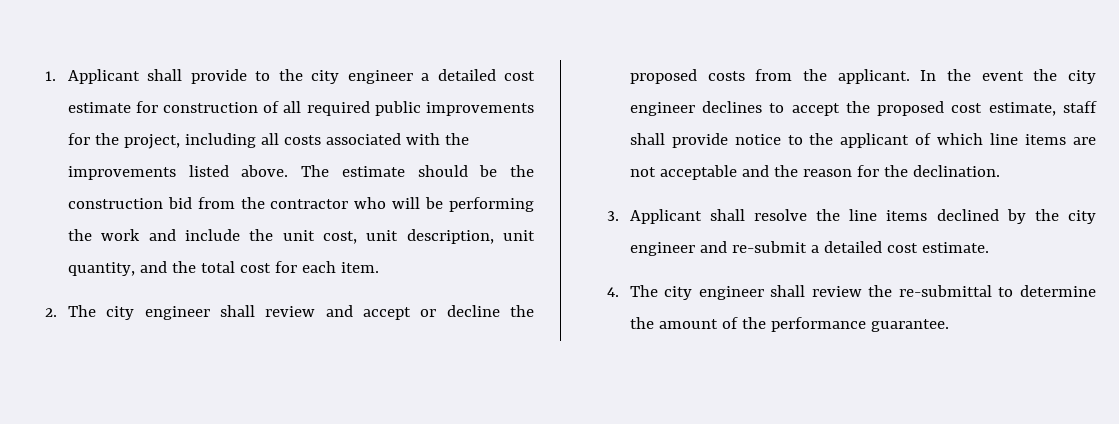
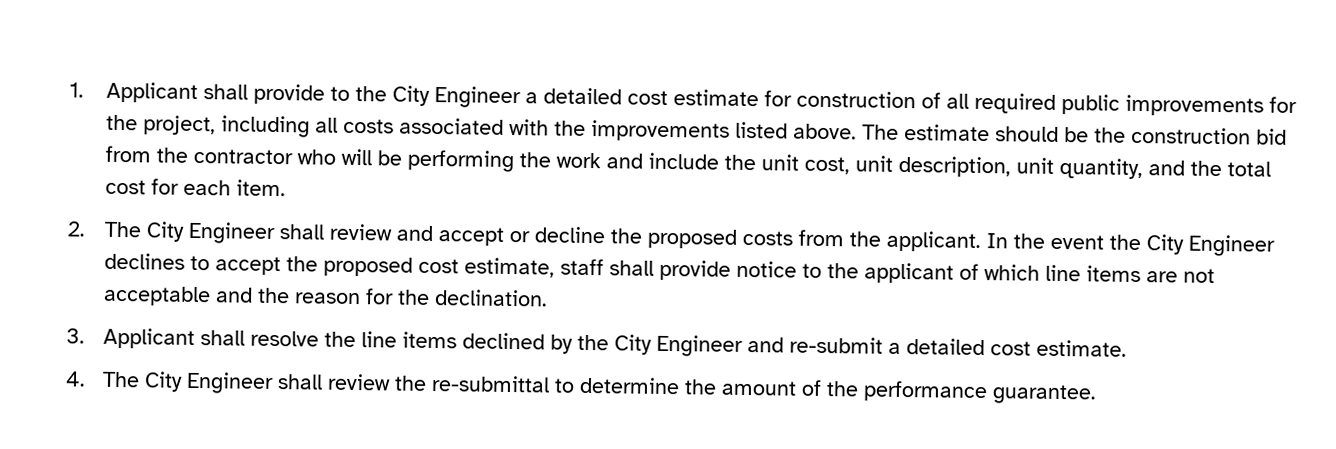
- 1. Applicant shall provide to the city engineer a detailed cost estimate for construction of all required public improvements for the project, including all costs associated with the improvements listed above.
+ 1. Applicant shall provide to the City Engineer a detailed cost estimate for construction of all required public improvements for the project, including all costs associated with the improvements listed above.
- 2. The city engineer shall review and accept or decline the proposed costs from the applicant.
+ 2. The City Engineer shall review and accept or decline the proposed costs from the applicant.
- In the event the city engineer declines to accept the proposed cost estimate, staff shall provide notice to the applicant of which line items are not acceptable and the reason for the declination.
+ In the event the City Engineer declines to accept the proposed cost estimate, staff shall provide notice to the applicant of which line items are not acceptable and the reason for the declination.
- 3. Applicant shall resolve the line items declined by the city engineer and re-submit a detailed cost estimate.
+ 3. Applicant shall resolve the line items declined by the City Engineer and re-submit a detailed cost estimate.
- 4. The city engineer shall review the re-submittal to determine the amount of the performance guarantee.
+ 4. The City Engineer shall review the re-submittal to determine the amount of the performance guarantee.

